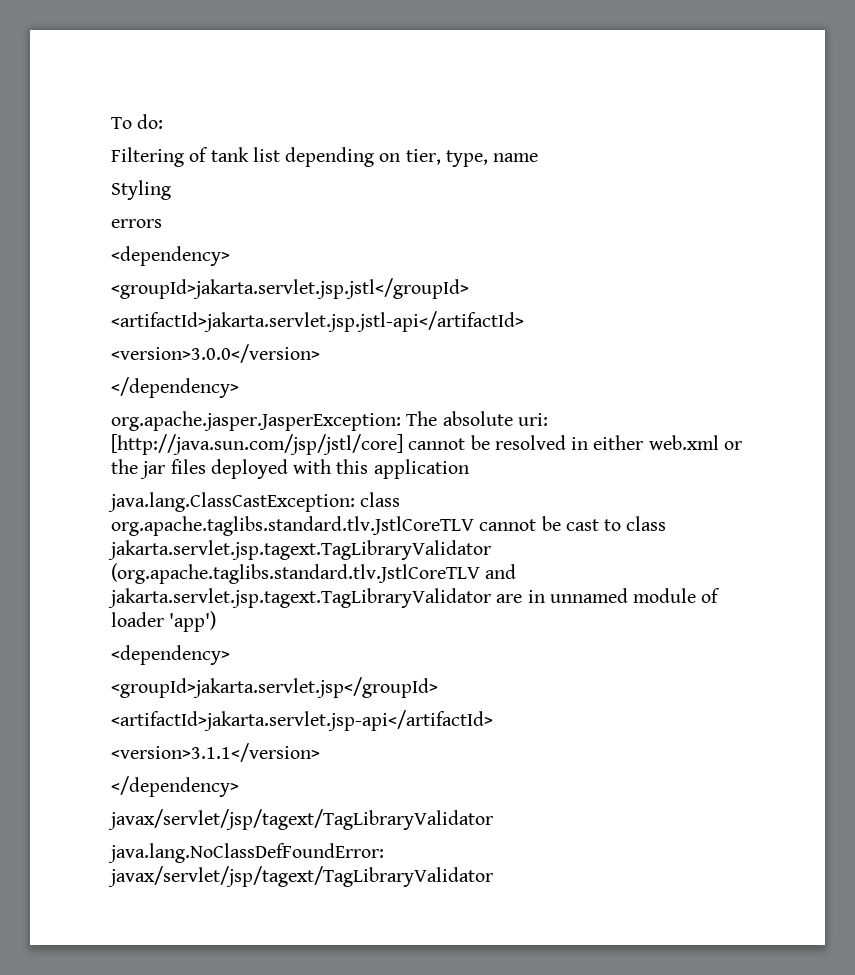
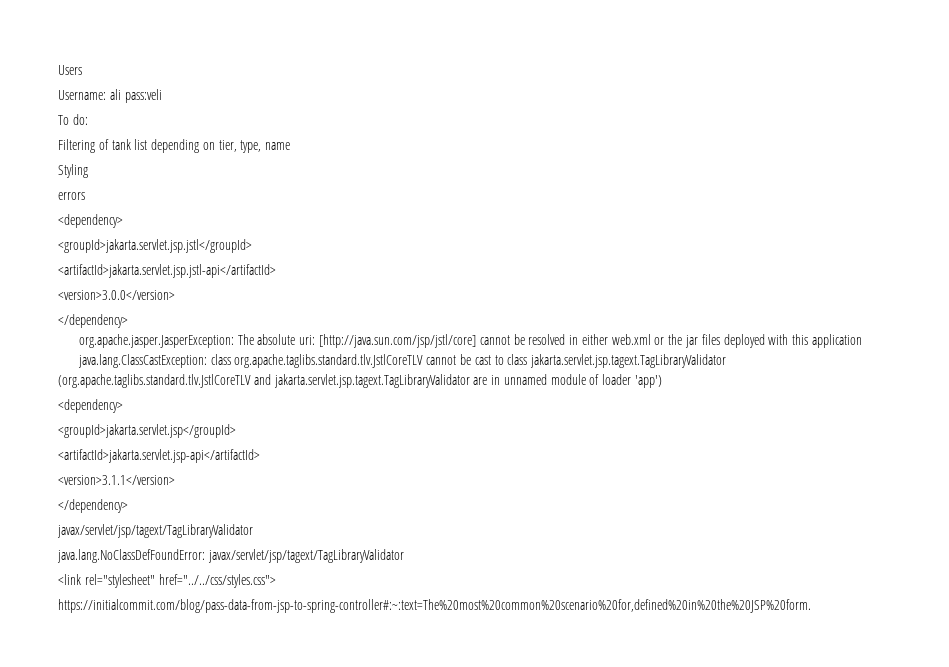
+ Users
+ Username: ali pass:veli
+ <link rel="stylesheet" href="../../css/styles.css">
+ https://initialcommit.com/blog/pass-data-from-jsp-to-spring-controller#:~:text=The%20most%20common%20scenario%20for,defined%20in%20the%20JSP%20form.

